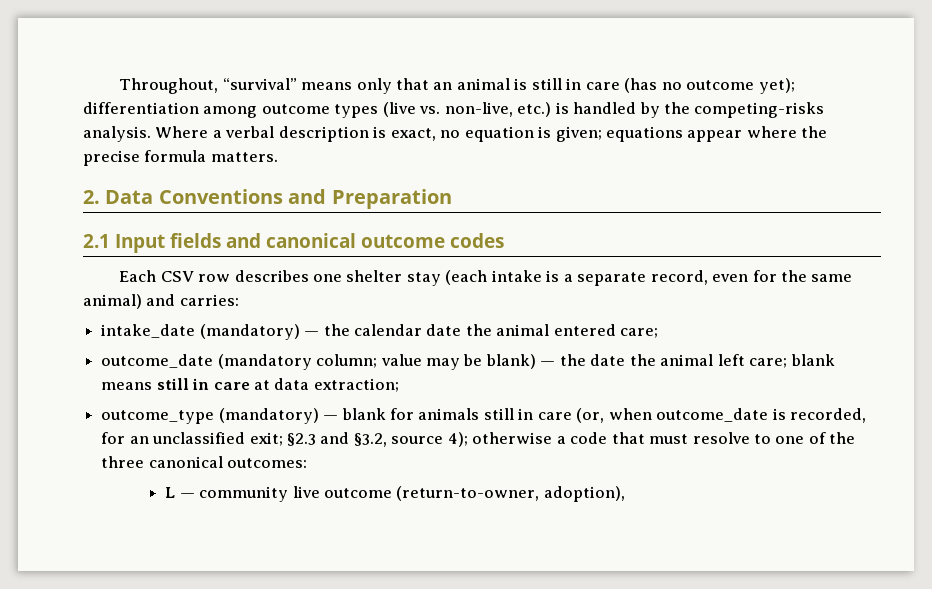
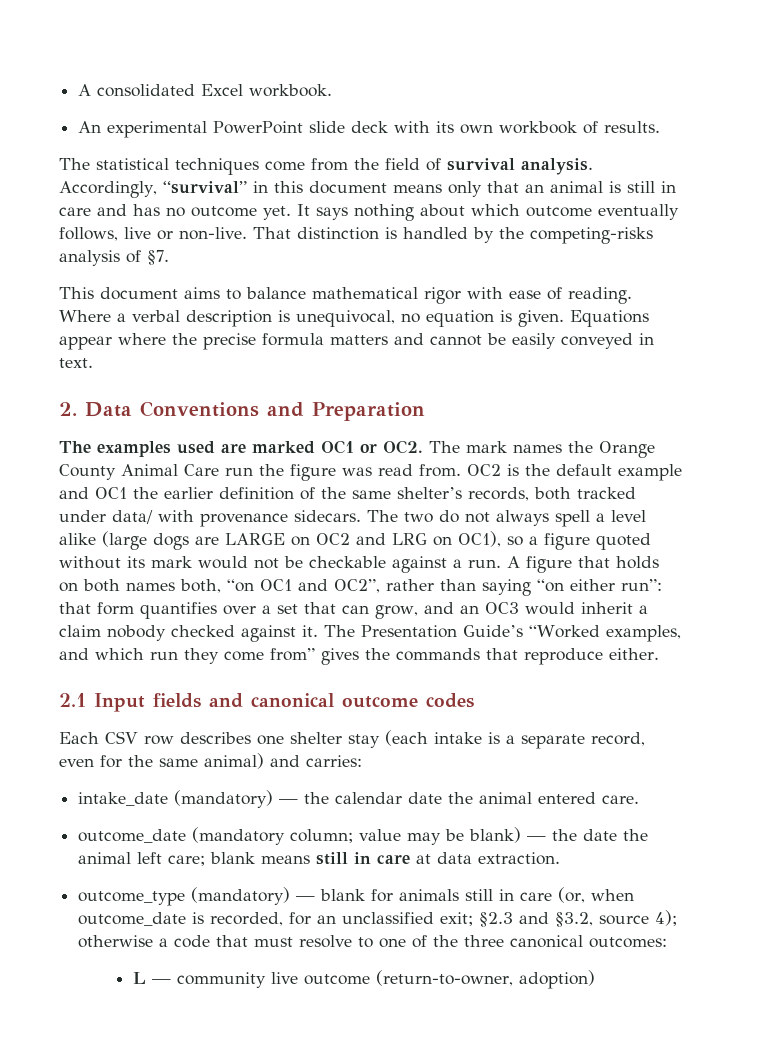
- Throughout, “survival” means only that an animal is still in care (has no outcome yet); differentiation among outcome types (live vs. non-live, etc.) is handled by the competing-risks analysis.
+ A consolidated Excel workbook.
+ An experimental PowerPoint slide deck with its own workbook of results.
+ The statistical techniques come from the field of survival analysis. Accordingly, “survival” in this document means only that an animal is still in care and has no outcome yet. It says nothing about which outcome eventually follows, live or non-live. That distinction is handled by the competing-risks analysis of §7.
+ This document aims to balance mathematical rigor with ease of reading.
- Where a verbal description is exact, no equation is given; equations appear where the precise formula matters.
+ Where a verbal description is unequivocal, no equation is given. Equations appear where the precise formula matters and cannot be easily conveyed in text.
+ The examples used are marked OC1 or OC2. The mark names the Orange County Animal Care run the figure was read from. OC2 is the default example and OC1 the earlier definition of the same shelter’s records, both tracked under data/ with provenance sidecars. The two do not always spell a level alike (large dogs are LARGE on OC2 and LRG on OC1), so a figure quoted without its mark would not be checkable against a run. A figure that holds on both names both, “on OC1 and OC2”, rather than saying “on either run”: that form quantifies over a set that can grow, and an OC3 would inherit a claim nobody checked against it. The Presentation Guide’s “Worked examples, and which run they come from” gives the commands that reproduce either.
- intake_date (mandatory) — the calendar date the animal entered care;
+ intake_date (mandatory) — the calendar date the animal entered care.
- outcome_date (mandatory column; value may be blank) — the date the animal left care; blank means still in care at data extraction;
+ outcome_date (mandatory column; value may be blank) — the date the animal left care; blank means still in care at data extraction.
- L — community live outcome (return-to-owner, adoption),
+ L — community live outcome (return-to-owner, adoption)

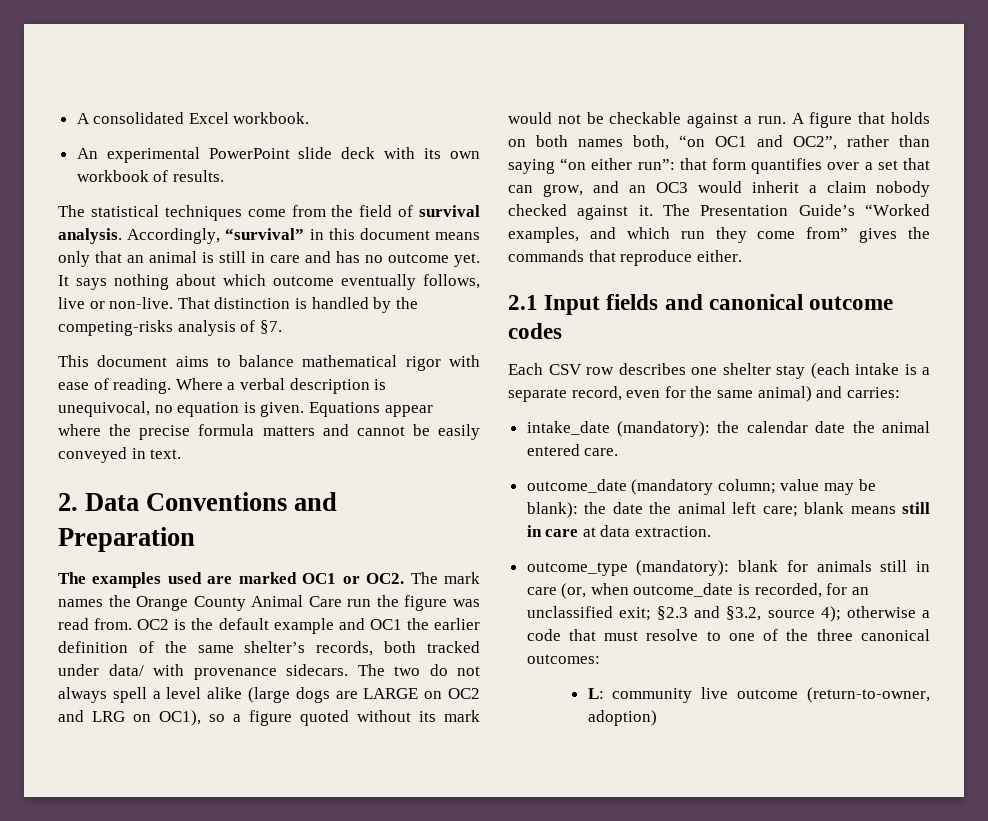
- intake_date (mandatory) — the calendar date the animal entered care.
+ intake_date (mandatory): the calendar date the animal entered care.
- outcome_date (mandatory column; value may be blank) — the date the animal left care; blank means still in care at data extraction.
+ outcome_date (mandatory column; value may be blank): the date the animal left care; blank means still in care at data extraction.
- outcome_type (mandatory) — blank for animals still in care (or, when outcome_date is recorded, for an unclassified exit; §2.3 and §3.2, source 4); otherwise a code that must resolve to one of the three canonical outcomes:
+ outcome_type (mandatory): blank for animals still in care (or, when outcome_date is recorded, for an unclassified exit; §2.3 and §3.2, source 4); otherwise a code that must resolve to one of the three canonical outcomes:
- L — community live outcome (return-to-owner, adoption)
+ L: community live outcome (return-to-owner, adoption)

